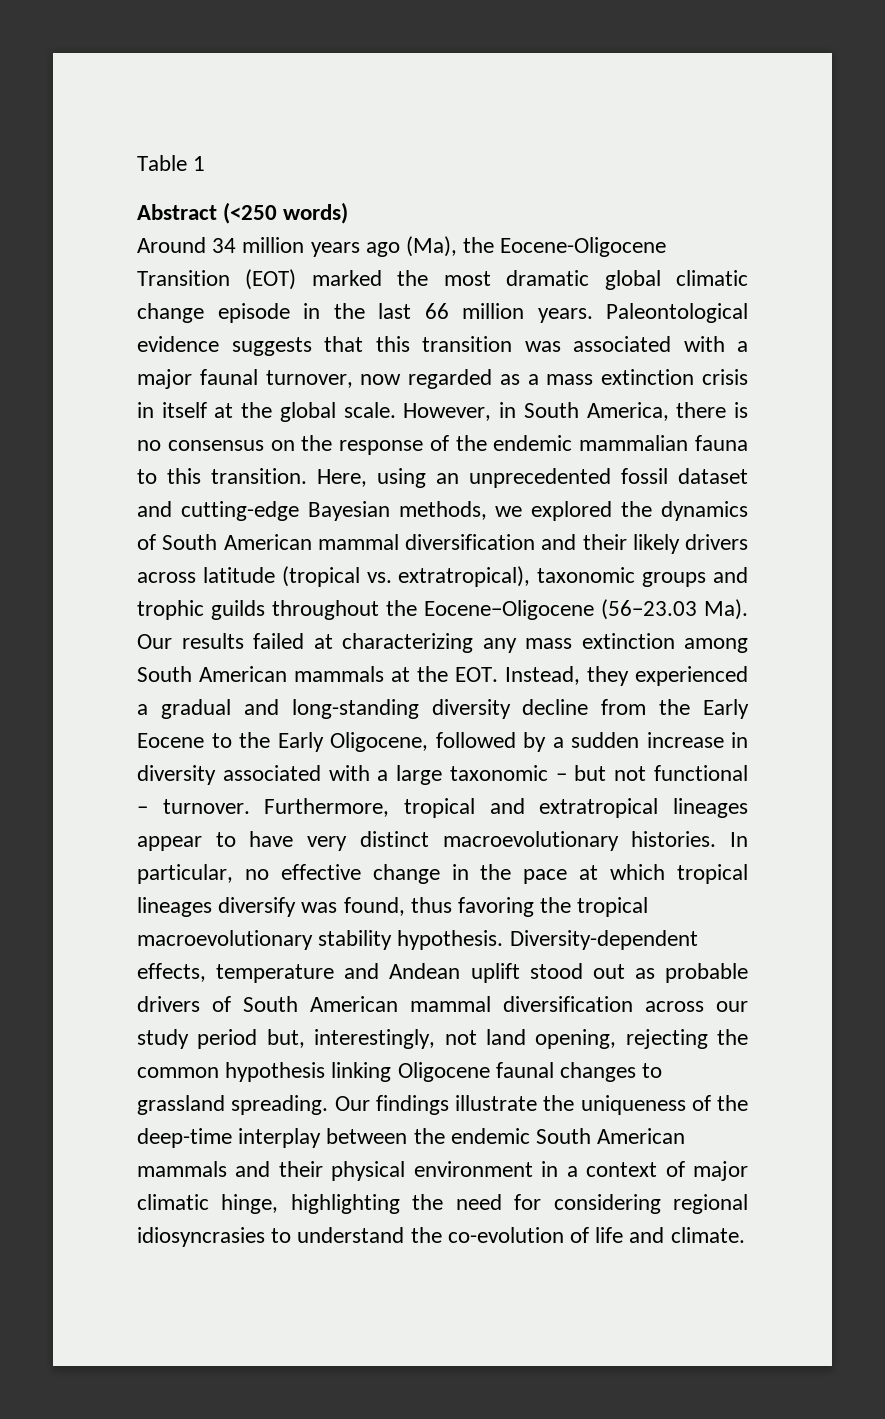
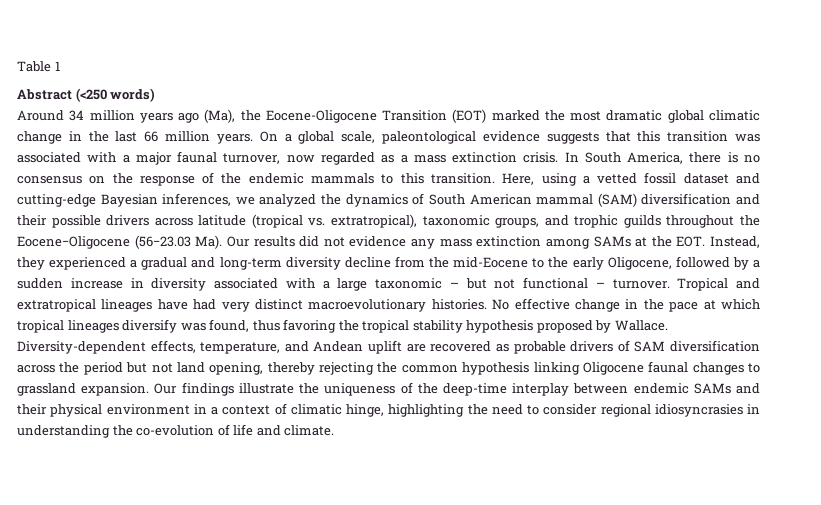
- Around 34 million years ago (Ma), the Eocene-Oligocene Transition (EOT) marked the most dramatic global climatic change episode in the last 66 million years.
+ Around 34 million years ago (Ma), the Eocene-Oligocene Transition (EOT) marked the most dramatic global climatic change in the last 66 million years.
- Paleontological evidence suggests that this transition was associated with a major faunal turnover, now regarded as a mass extinction crisis in itself at the global scale. However, in South America, there is no consensus on the response of the endemic mammalian fauna to this transition.
+ On a global scale, paleontological evidence suggests that this transition was associated with a major faunal turnover, now regarded as a mass extinction crisis. In South America, there is no consensus on the response of the endemic mammals to this transition.
- Here, using an unprecedented fossil dataset and cutting-edge Bayesian methods, we explored the dynamics of South American mammal diversification and their likely drivers across latitude (tropical vs. extratropical), taxonomic groups and trophic guilds throughout the Eocene−Oligocene (56−23.03 Ma). Our results failed at characterizing any mass extinction among South American mammals at the EOT. Instead, they experienced a gradual and long-standing diversity decline from the Early Eocene to the Early Oligocene, followed by a sudden increase in diversity associated with a large taxonomic – but not functional – turnover.
+ Here, using a vetted fossil dataset and cutting-edge Bayesian inferences, we analyzed the dynamics of South American mammal (SAM) diversification and their possible drivers across latitude (tropical vs. extratropical), taxonomic groups, and trophic guilds throughout the Eocene−Oligocene (56−23.03 Ma). Our results did not evidence any mass extinction among SAMs at the EOT. Instead, they experienced a gradual and long-term diversity decline from the mid-Eocene to the early Oligocene, followed by a sudden increase in diversity associated with a large taxonomic – but not functional – turnover.
- Furthermore, tropical and extratropical lineages appear to have very distinct macroevolutionary histories.
+ Tropical and extratropical lineages have had very distinct macroevolutionary histories.
- In particular, no effective change in the pace at which tropical lineages diversify was found, thus favoring the tropical macroevolutionary stability hypothesis.
+ No effective change in the pace at which tropical lineages diversify was found, thus favoring the tropical stability hypothesis proposed by Wallace.
- Diversity-dependent effects, temperature and Andean uplift stood out as probable drivers of South American mammal diversification across our study period but, interestingly, not land opening, rejecting the common hypothesis linking Oligocene faunal changes to grassland spreading.
+ Diversity-dependent effects, temperature, and Andean uplift are recovered as probable drivers of SAM diversification across the period but not land opening, thereby rejecting the common hypothesis linking Oligocene faunal changes to grassland expansion.
- Our findings illustrate the uniqueness of the deep-time interplay between the endemic South American mammals and their physical environment in a context of major climatic hinge, highlighting the need for considering regional idiosyncrasies to understand the co-evolution of life and climate.
+ Our findings illustrate the uniqueness of the deep-time interplay between endemic SAMs and their physical environment in a context of climatic hinge, highlighting the need to consider regional idiosyncrasies in understanding the co-evolution of life and climate.

